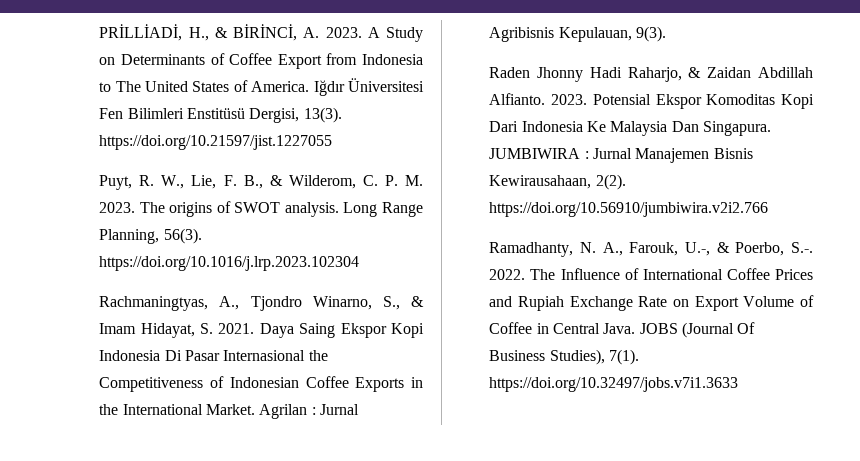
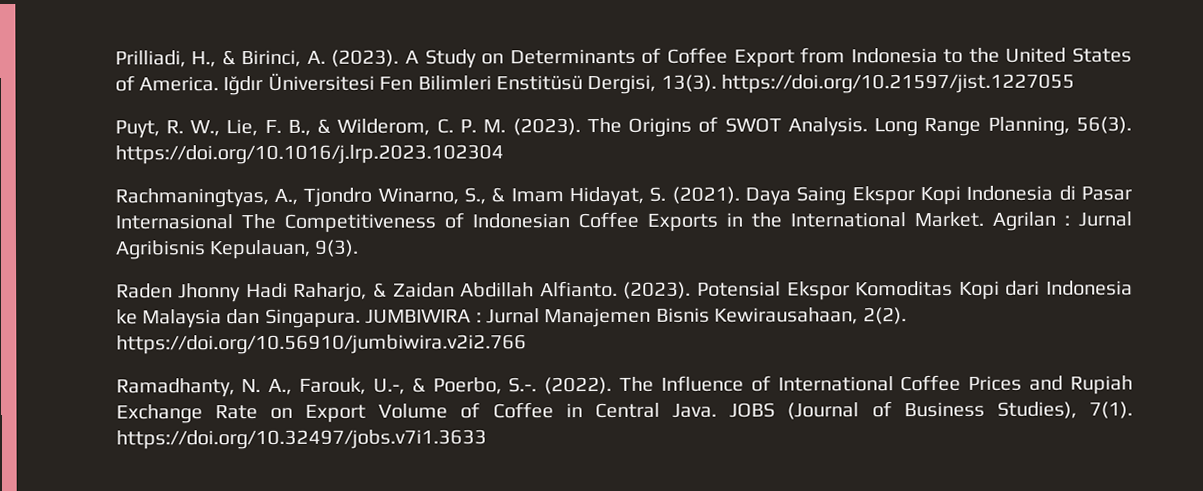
- PRİLLİADİ, H., & BİRİNCİ, A. 2023.
+ Prilliadi, H., & Birinci, A. (2023).
- A Study on Determinants of Coffee Export from Indonesia to The United States of America.
+ A Study on Determinants of Coffee Export from Indonesia to the United States of America.
- Puyt, R. W., Lie, F. B., & Wilderom, C. P. M. 2023. The origins of SWOT analysis.
+ Puyt, R. W., Lie, F. B., & Wilderom, C. P. M. (2023). The Origins of SWOT Analysis.
- Rachmaningtyas, A., Tjondro Winarno, S., & Imam Hidayat, S. 2021.
+ Rachmaningtyas, A., Tjondro Winarno, S., & Imam Hidayat, S. (2021).
- Daya Saing Ekspor Kopi Indonesia Di Pasar Internasional the Competitiveness of Indonesian Coffee Exports in the International Market.
+ Daya Saing Ekspor Kopi Indonesia di Pasar Internasional The Competitiveness of Indonesian Coffee Exports in the International Market.
- Raden Jhonny Hadi Raharjo, & Zaidan Abdillah Alfianto. 2023.
+ Raden Jhonny Hadi Raharjo, & Zaidan Abdillah Alfianto. (2023).
- Potensial Ekspor Komoditas Kopi Dari Indonesia Ke Malaysia Dan Singapura.
+ Potensial Ekspor Komoditas Kopi dari Indonesia ke Malaysia dan Singapura.
- Ramadhanty, N. A., Farouk, U.-, & Poerbo, S.-. 2022.
+ Ramadhanty, N. A., Farouk, U.-, & Poerbo, S.-. (2022).
- JOBS (Journal Of Business Studies), 7(1). https://doi.org/10.32497/jobs.v7i1.3633
+ JOBS (Journal of Business Studies), 7(1). https://doi.org/10.32497/jobs.v7i1.3633

